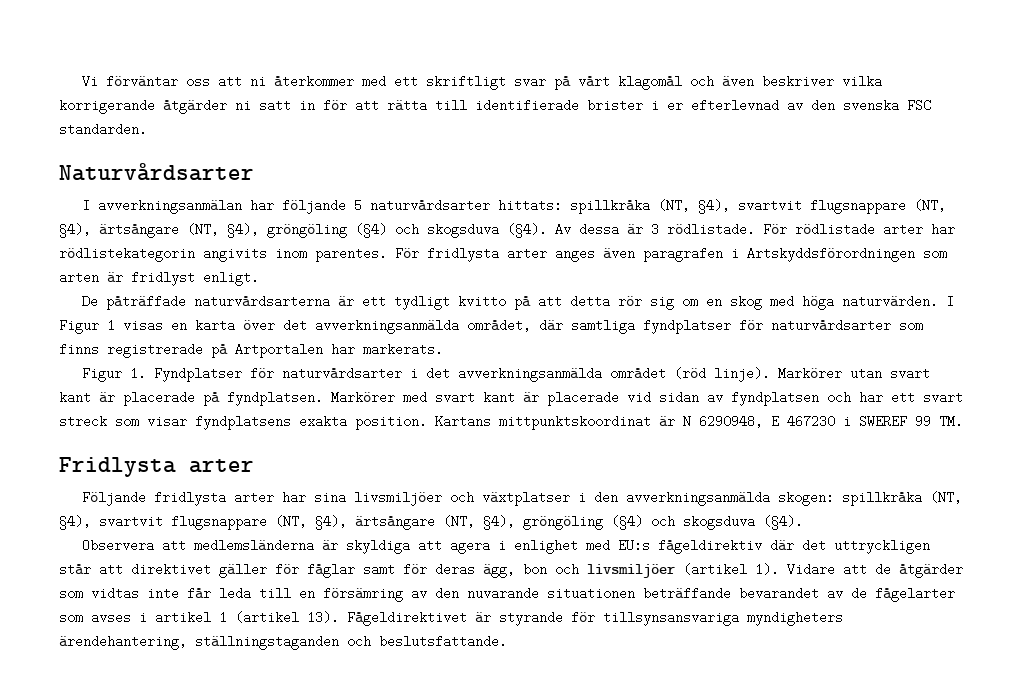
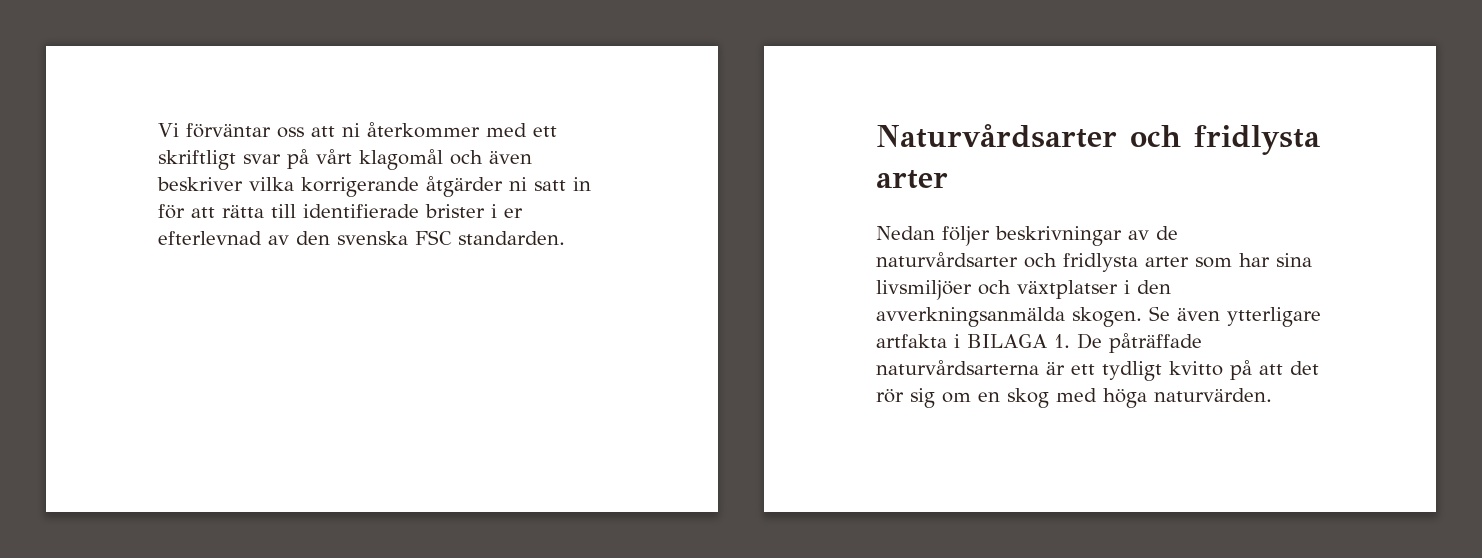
- Naturvårdsarter
- I avverkningsanmälan har följande 5 naturvårdsarter hittats: spillkråka (NT, §4), svartvit flugsnappare (NT, §4), ärtsångare (NT, §4), gröngöling (§4) och skogsduva (§4). Av dessa är 3 rödlistade. För rödlistade arter har rödlistekategorin angivits inom parentes. För fridlysta arter anges även paragrafen i Artskyddsförordningen som arten är fridlyst enligt.
- De påträffade naturvårdsarterna är ett tydligt kvitto på att detta rör sig om en skog med höga naturvärden. I Figur 1 visas en karta över det avverkningsanmälda området, där samtliga fyndplatser för naturvårdsarter som finns registrerade på Artportalen har markerats.
- Figur 1. Fyndplatser för naturvårdsarter i det avverkningsanmälda området (röd linje). Markörer utan svart kant är placerade på fyndplatsen. Markörer med svart kant är placerade vid sidan av fyndplatsen och har ett svart streck som visar fyndplatsens exakta position. Kartans mittpunktskoordinat är N 6290948, E 467230 i SWEREF 99 TM.
- Fridlysta arter
- Följande fridlysta arter har sina livsmiljöer och växtplatser i den avverkningsanmälda skogen: spillkråka (NT, §4), svartvit flugsnappare (NT, §4), ärtsångare (NT, §4), gröngöling (§4) och skogsduva (§4).
- Observera att medlemsländerna är skyldiga att agera i enlighet med EU:s fågeldirektiv där det uttryckligen står att direktivet gäller för fåglar samt för deras ägg, bon och livsmiljöer (artikel 1). Vidare att de åtgärder som vidtas inte får leda till en försämring av den nuvarande situationen beträffande bevarandet av de fågelarter som avses i artikel 1 (artikel 13). Fågeldirektivet är styrande för tillsynsansvariga myndigheters ärendehantering, ställningstaganden och beslutsfattande.
+ Naturvårdsarter och fridlysta arter
+ Nedan följer beskrivningar av de naturvårdsarter och fridlysta arter som har sina livsmiljöer och växtplatser i den avverkningsanmälda skogen. Se även ytterligare artfakta i BILAGA 1. De påträffade naturvårdsarterna är ett tydligt kvitto på att det rör sig om en skog med höga naturvärden.

